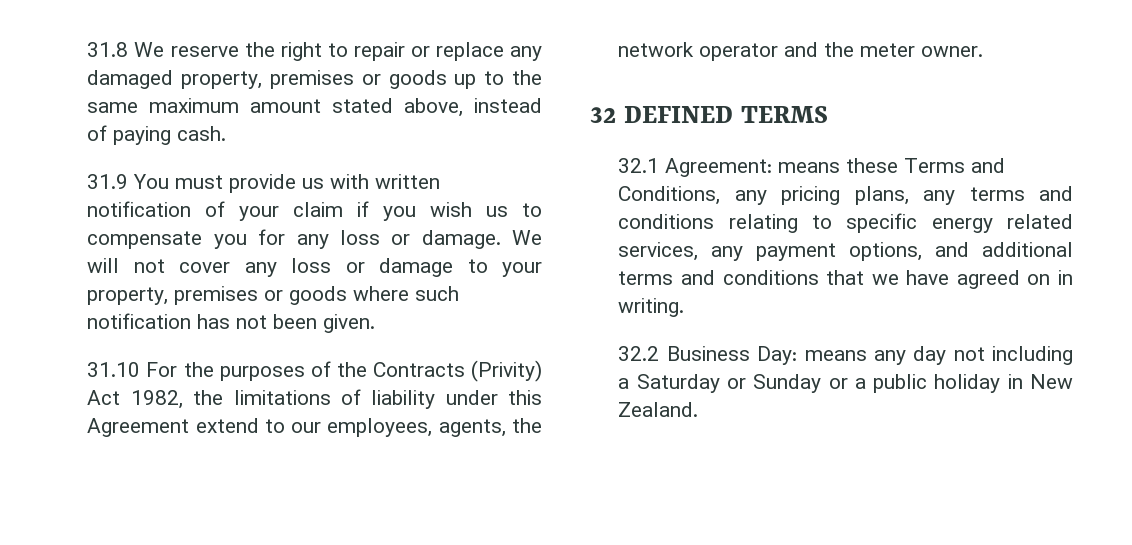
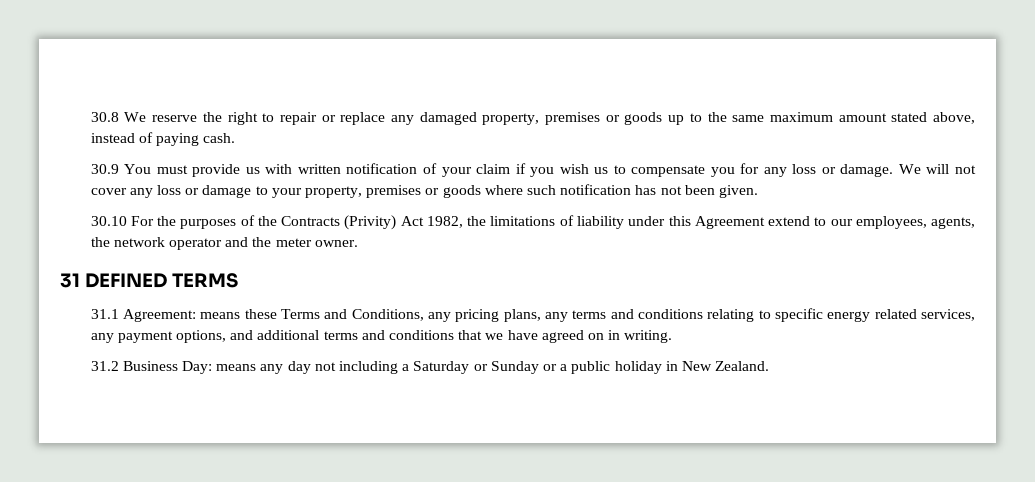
- 31.8 We reserve the right to repair or replace any damaged property, premises or goods up to the same maximum amount stated above, instead of paying cash.
+ 30.8 We reserve the right to repair or replace any damaged property, premises or goods up to the same maximum amount stated above, instead of paying cash.
- 31.9 You must provide us with written notification of your claim if you wish us to compensate you for any loss or damage.
+ 30.9 You must provide us with written notification of your claim if you wish us to compensate you for any loss or damage.
- 31.10 For the purposes of the Contracts (Privity) Act 1982, the limitations of liability under this Agreement extend to our employees, agents, the network operator and the meter owner.
+ 30.10 For the purposes of the Contracts (Privity) Act 1982, the limitations of liability under this Agreement extend to our employees, agents, the network operator and the meter owner.
- 32 DEFINED TERMS
+ 31 DEFINED TERMS
- 32.1 Agreement: means these Terms and Conditions, any pricing plans, any terms and conditions relating to specific energy related services, any payment options, and additional terms and conditions that we have agreed on in writing.
+ 31.1 Agreement: means these Terms and Conditions, any pricing plans, any terms and conditions relating to specific energy related services, any payment options, and additional terms and conditions that we have agreed on in writing.
- 32.2 Business Day: means any day not including a Saturday or Sunday or a public holiday in New Zealand.
+ 31.2 Business Day: means any day not including a Saturday or Sunday or a public holiday in New Zealand.

